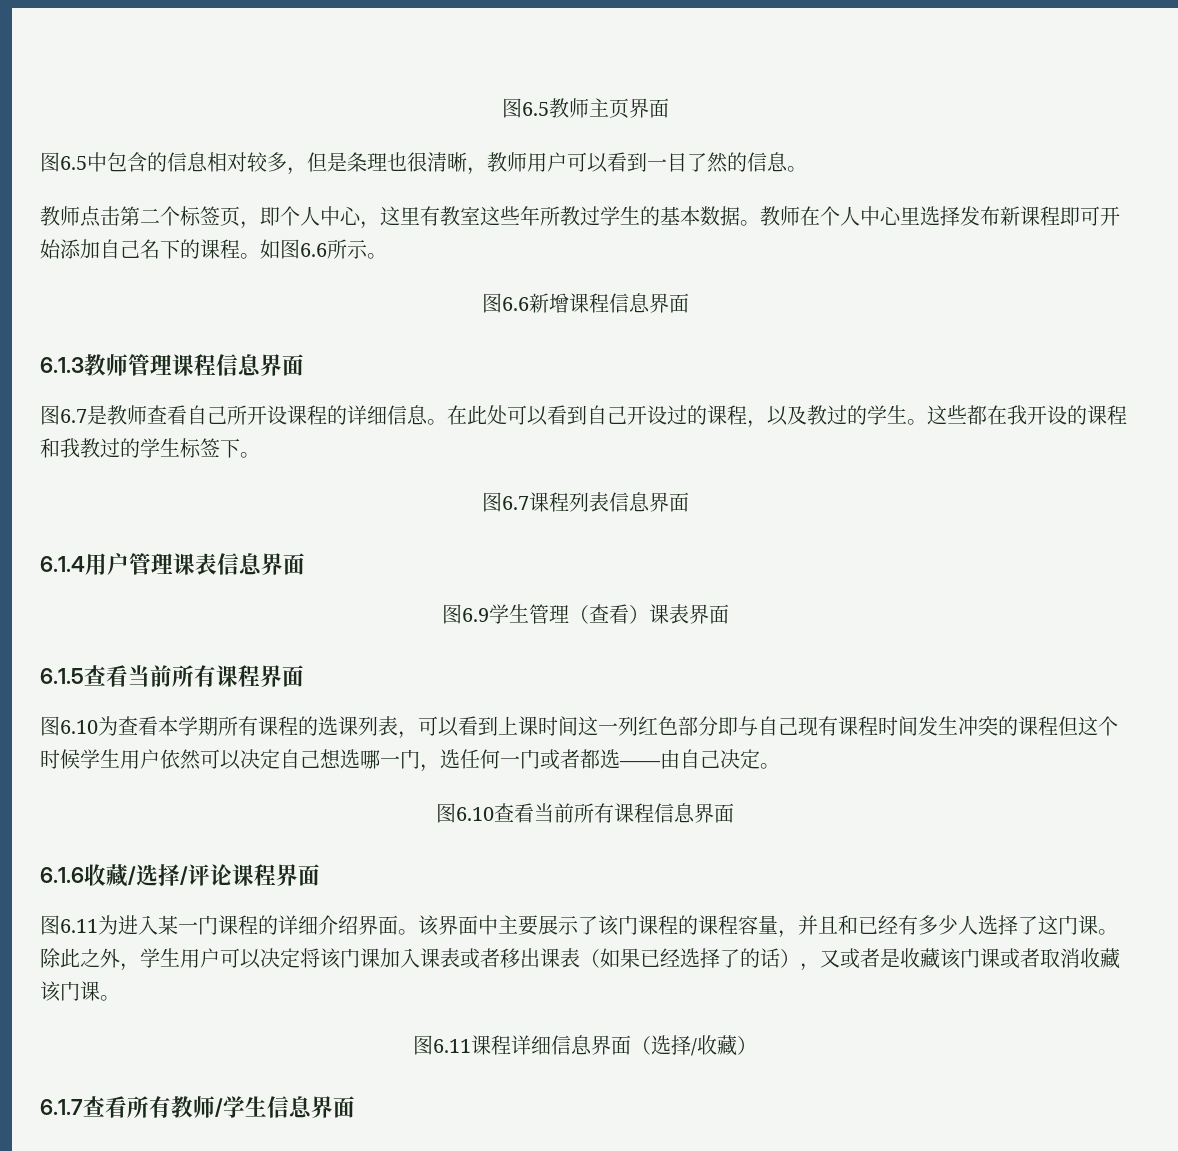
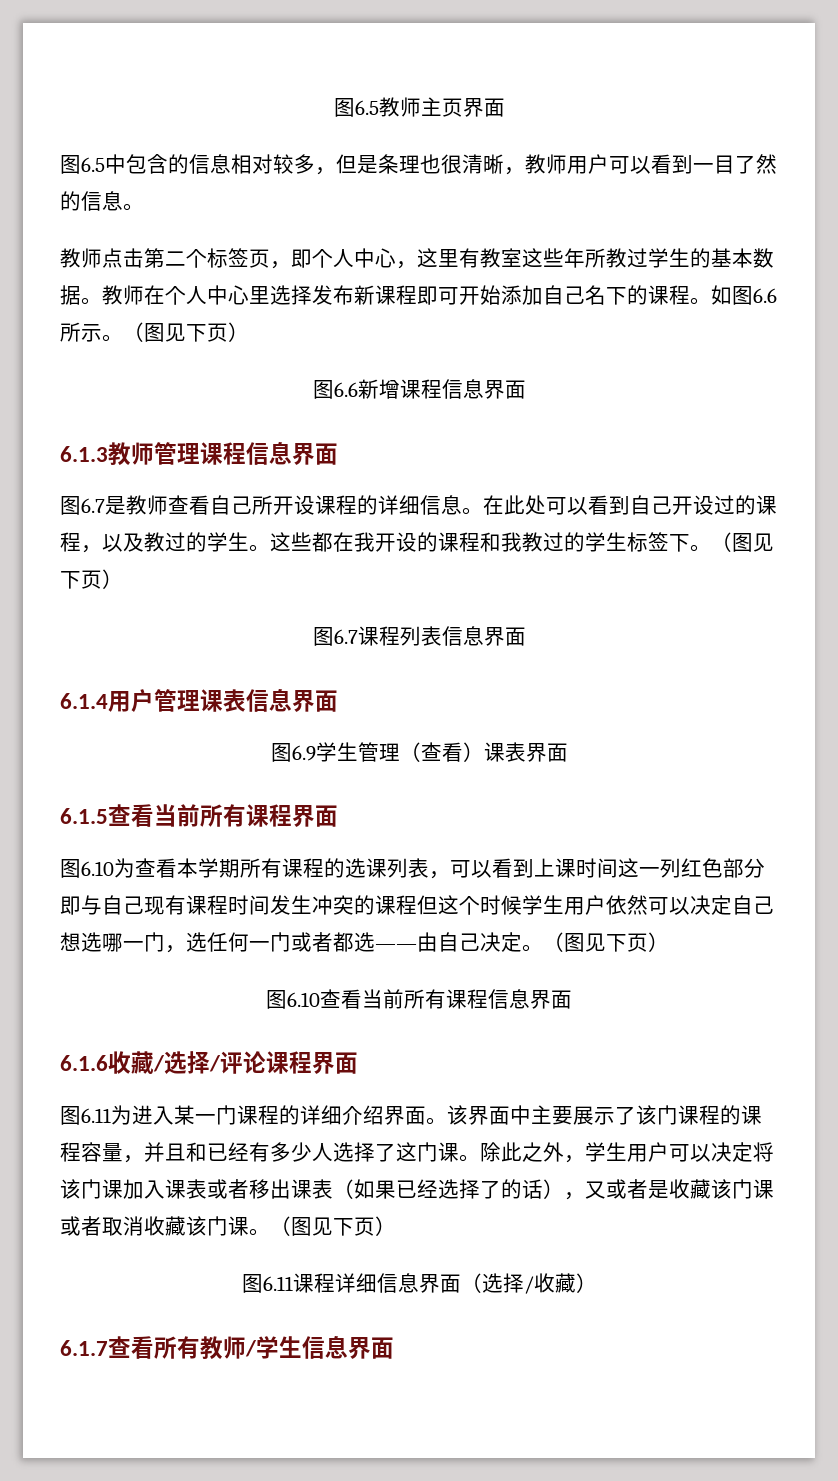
- 如图6.6所示。
+ 如图6.6所示。（图见下页）
- 这些都在我开设的课程和我教过的学生标签下。
+ 这些都在我开设的课程和我教过的学生标签下。（图见下页）
- 图6.10为查看本学期所有课程的选课列表，可以看到上课时间这一列红色部分即与自己现有课程时间发生冲突的课程但这个时候学生用户依然可以决定自己想选哪一门，选任何一门或者都选——由自己决定。
+ 图6.10为查看本学期所有课程的选课列表，可以看到上课时间这一列红色部分即与自己现有课程时间发生冲突的课程但这个时候学生用户依然可以决定自己想选哪一门，选任何一门或者都选——由自己决定。（图见下页）
- 除此之外，学生用户可以决定将该门课加入课表或者移出课表（如果已经选择了的话），又或者是收藏该门课或者取消收藏该门课。
+ 除此之外，学生用户可以决定将该门课加入课表或者移出课表（如果已经选择了的话），又或者是收藏该门课或者取消收藏该门课。（图见下页）

